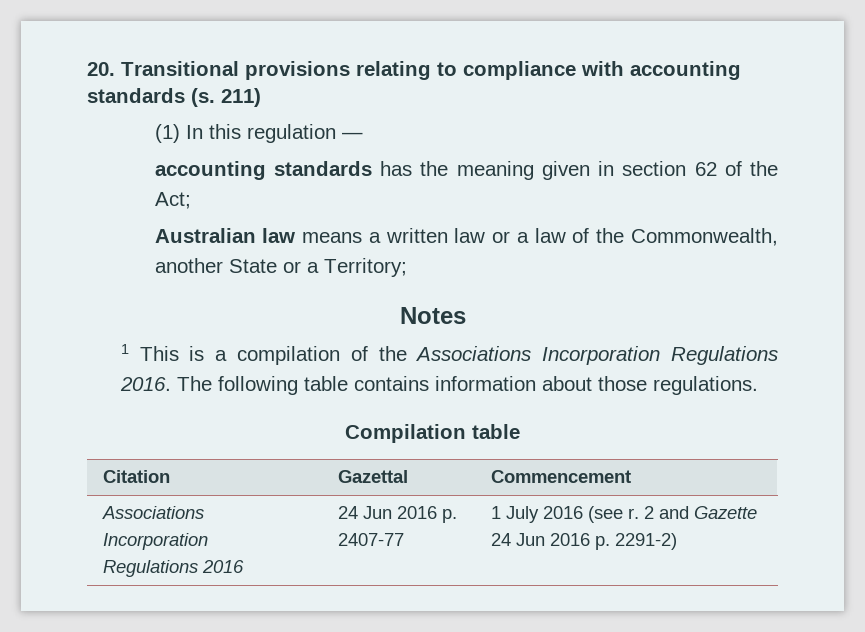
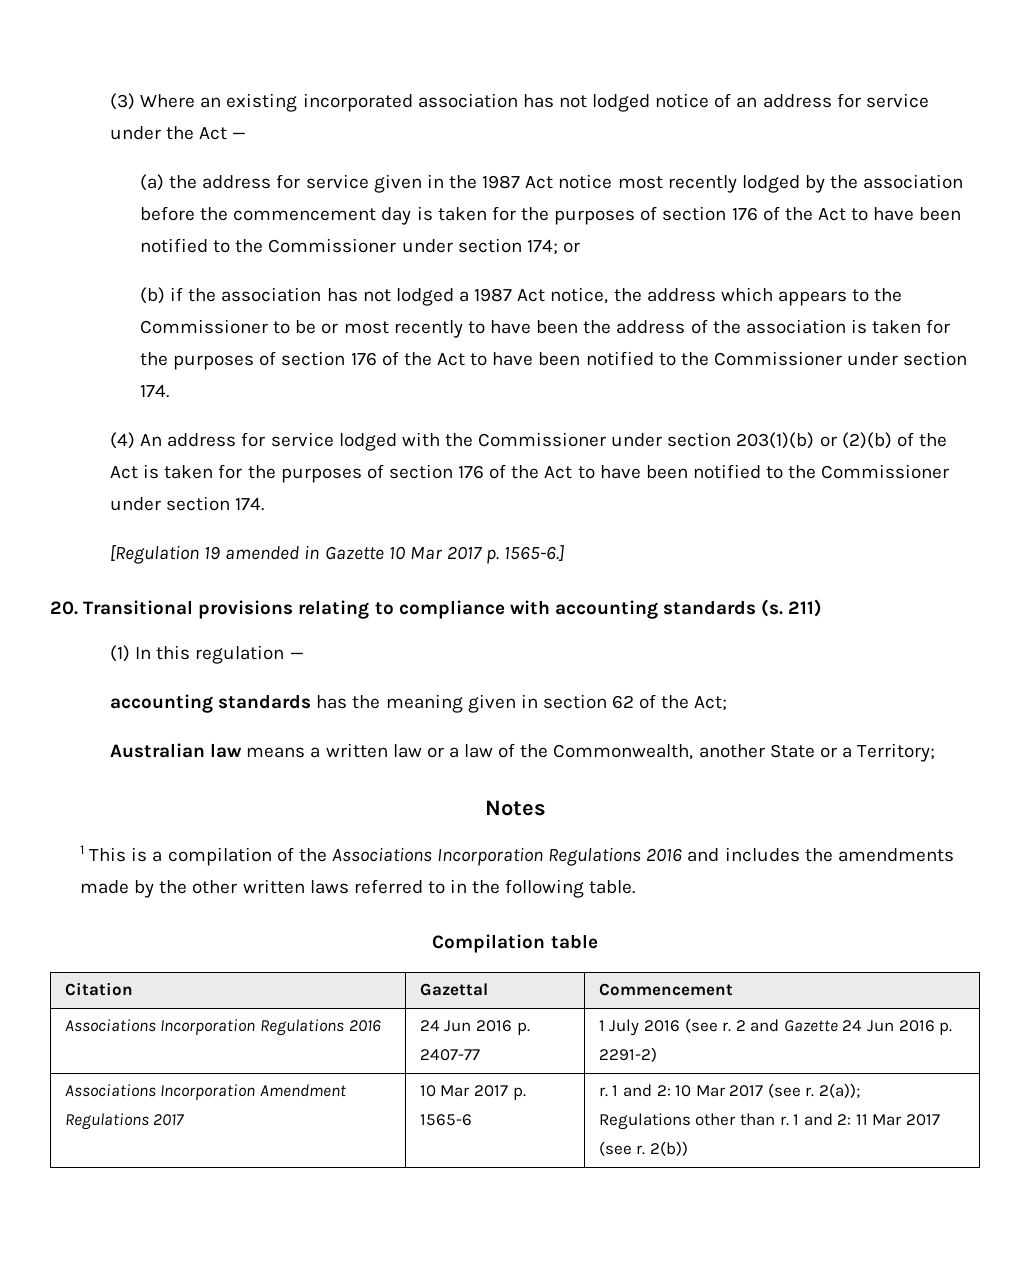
+ (3) Where an existing incorporated association has not lodged notice of an address for service under the Act —
+ (a) the address for service given in the 1987 Act notice most recently lodged by the association before the commencement day is taken for the purposes of section 176 of the Act to have been notified to the Commissioner under section 174; or
+ (b) if the association has not lodged a 1987 Act notice, the address which appears to the Commissioner to be or most recently to have been the address of the association is taken for the purposes of section 176 of the Act to have been notified to the Commissioner under section 174.
+ (4) An address for service lodged with the Commissioner under section 203(1)(b) or (2)(b) of the Act is taken for the purposes of section 176 of the Act to have been notified to the Commissioner under section 174.
+ [Regulation 19 amended in Gazette 10 Mar 2017 p. 1565-6.]
- 1 This is a compilation of the Associations Incorporation Regulations 2016. The following table contains information about those regulations.
+ 1 This is a compilation of the Associations Incorporation Regulations 2016 and includes the amendments made by the other written laws referred to in the following table.
+ Associations Incorporation Amendment Regulations 2017 | 10 Mar 2017 p. 1565-6 | r. 1 and 2: 10 Mar 2017 (see r. 2(a));
+ Regulations other than r. 1 and 2: 11 Mar 2017 (see r. 2(b))

